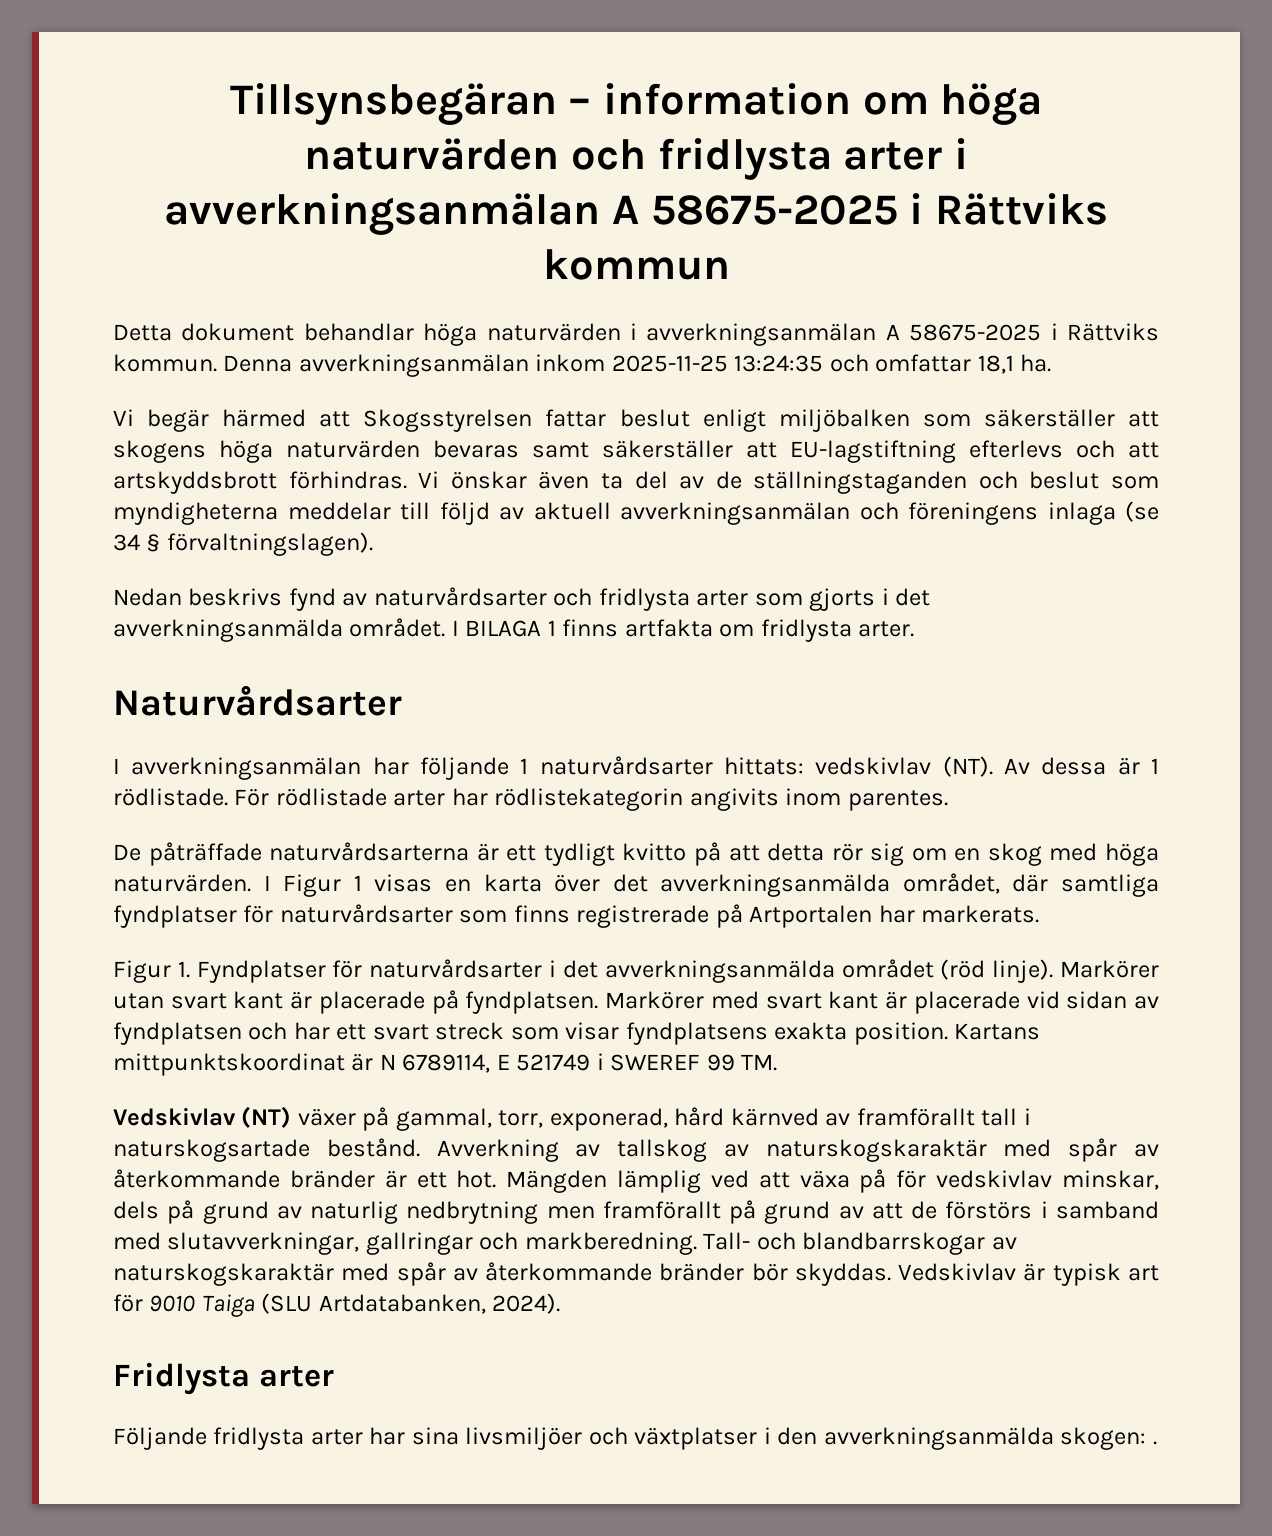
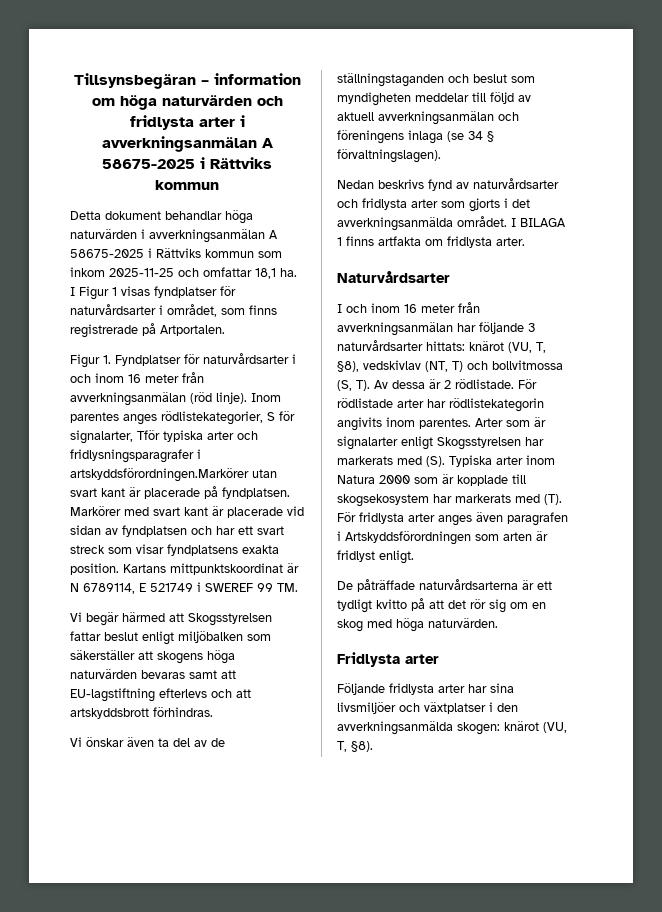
- Detta dokument behandlar höga naturvärden i avverkningsanmälan A 58675-2025 i Rättviks kommun. Denna avverkningsanmälan inkom 2025-11-25 13:24:35 och omfattar 18,1 ha.
+ Detta dokument behandlar höga naturvärden i avverkningsanmälan A 58675-2025 i Rättviks kommun som inkom 2025-11-25 och omfattar 18,1 ha. I Figur 1 visas fyndplatser för naturvårdsarter i området, som finns registrerade på Artportalen.
+ Figur 1. Fyndplatser för naturvårdsarter i och inom 16 meter från avverkningsanmälan (röd linje). Inom parentes anges rödlistekategorier, S för signalarter, Tför typiska arter och fridlysningsparagrafer i artskyddsförordningen.Markörer utan svart kant är placerade på fyndplatsen. Markörer med svart kant är placerade vid sidan av fyndplatsen och har ett svart streck som visar fyndplatsens exakta position. Kartans mittpunktskoordinat är N 6789114, E 521749 i SWEREF 99 TM.
- Vi begär härmed att Skogsstyrelsen fattar beslut enligt miljöbalken som säkerställer att skogens höga naturvärden bevaras samt säkerställer att EU-lagstiftning efterlevs och att artskyddsbrott förhindras. Vi önskar även ta del av de ställningstaganden och beslut som myndigheterna meddelar till följd av aktuell avverkningsanmälan och föreningens inlaga (se 34 § förvaltningslagen).
+ Vi begär härmed att Skogsstyrelsen fattar beslut enligt miljöbalken som säkerställer att skogens höga naturvärden bevaras samt att EU-lagstiftning efterlevs och att artskyddsbrott förhindras.
+ Vi önskar även ta del av de ställningstaganden och beslut som myndigheten meddelar till följd av aktuell avverkningsanmälan och föreningens inlaga (se 34 § förvaltningslagen).
- I avverkningsanmälan har följande 1 naturvårdsarter hittats: vedskivlav (NT). Av dessa är 1 rödlistade.
+ I och inom 16 meter från avverkningsanmälan har följande 3 naturvårdsarter hittats: knärot (VU, T, §8), vedskivlav (NT, T) och bollvitmossa (S, T). Av dessa är 2 rödlistade.
+ Arter som är signalarter enligt Skogsstyrelsen har markerats med (S). Typiska arter inom Natura 2000 som är kopplade till skogsekosystem har markerats med (T). För fridlysta arter anges även paragrafen i Artskyddsförordningen som arten är fridlyst enligt.
- De påträffade naturvårdsarterna är ett tydligt kvitto på att detta rör sig om en skog med höga naturvärden. I Figur 1 visas en karta över det avverkningsanmälda området, där samtliga fyndplatser för naturvårdsarter som finns registrerade på Artportalen har markerats.
- Figur 1. Fyndplatser för naturvårdsarter i det avverkningsanmälda området (röd linje). Markörer utan svart kant är placerade på fyndplatsen. Markörer med svart kant är placerade vid sidan av fyndplatsen och har ett svart streck som visar fyndplatsens exakta position. Kartans mittpunktskoordinat är N 6789114, E 521749 i SWEREF 99 TM.
- Vedskivlav (NT) växer på gammal, torr, exponerad, hård kärnved av framförallt tall i naturskogsartade bestånd. Avverkning av tallskog av naturskogskaraktär med spår av återkommande bränder är ett hot. Mängden lämplig ved att växa på för vedskivlav minskar, dels på grund av naturlig nedbrytning men framförallt på grund av att de förstörs i samband med slutavverkningar, gallringar och markberedning. Tall- och blandbarrskogar av naturskogskaraktär med spår av återkommande bränder bör skyddas. Vedskivlav är typisk art för 9010 Taiga (SLU Artdatabanken, 2024).
+ De påträffade naturvårdsarterna är ett tydligt kvitto på att det rör sig om en skog med höga naturvärden.
- Följande fridlysta arter har sina livsmiljöer och växtplatser i den avverkningsanmälda skogen: .
+ Följande fridlysta arter har sina livsmiljöer och växtplatser i den avverkningsanmälda skogen: knärot (VU, T, §8).

